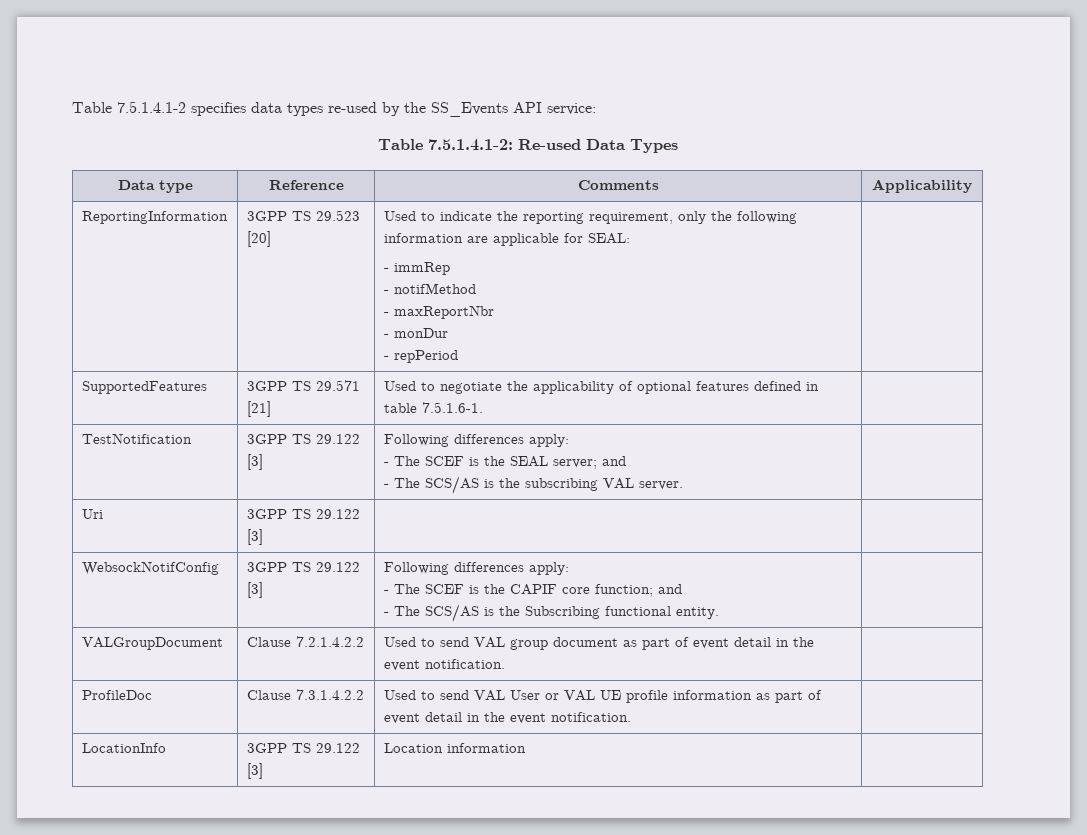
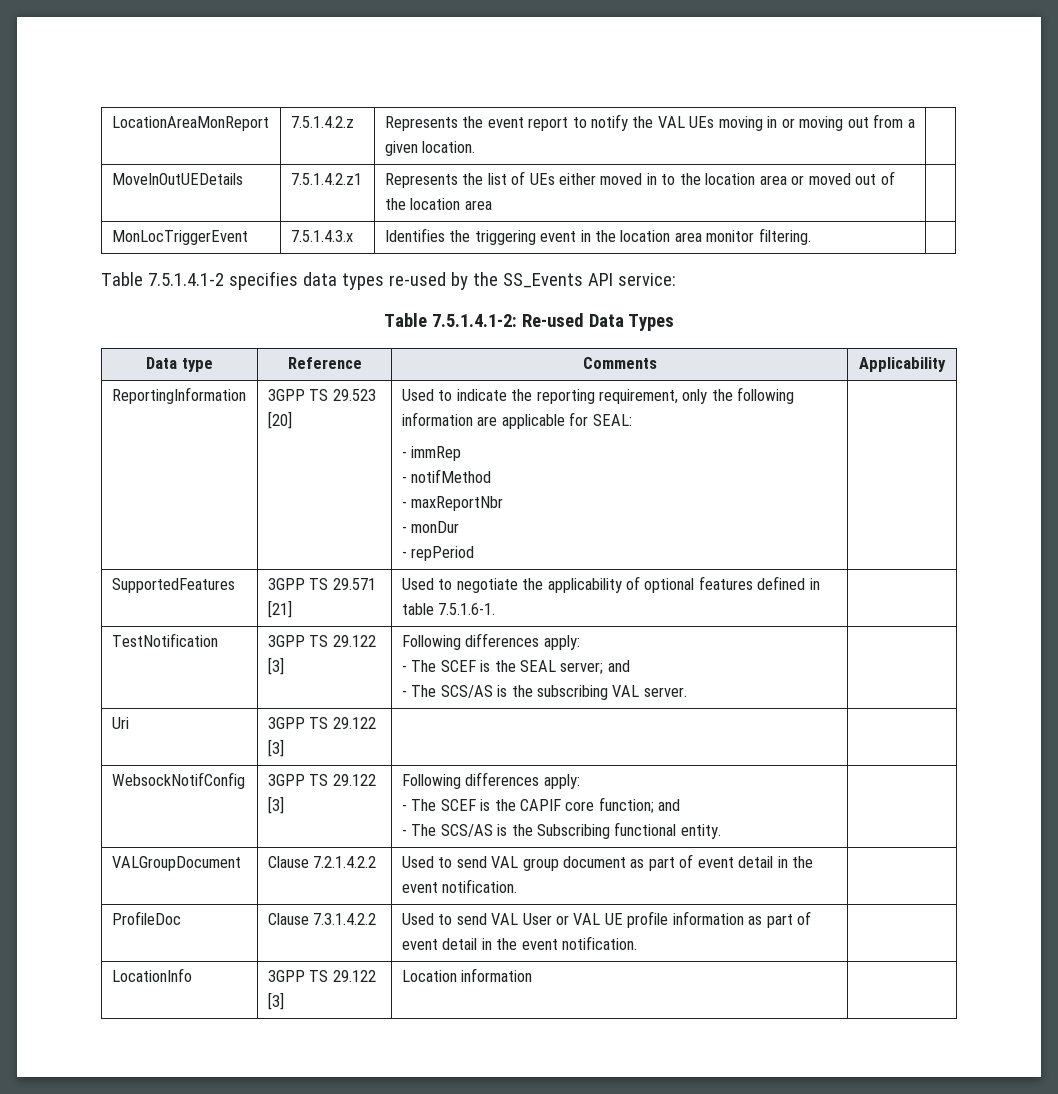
+ LocationAreaMonReport | 7.5.1.4.2.z | Represents the event report to notify the VAL UEs moving in or moving out from a given location. |
+ MoveInOutUEDetails | 7.5.1.4.2.z1 | Represents the list of UEs either moved in to the location area or moved out of the location area |
+ MonLocTriggerEvent | 7.5.1.4.3.x | Identifies the triggering event in the location area monitor filtering. |

